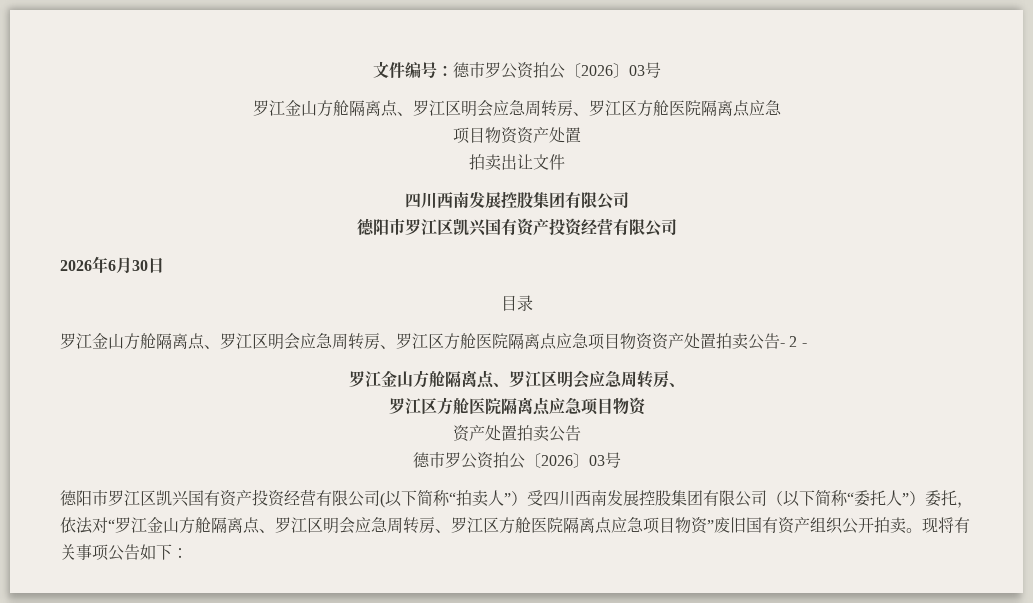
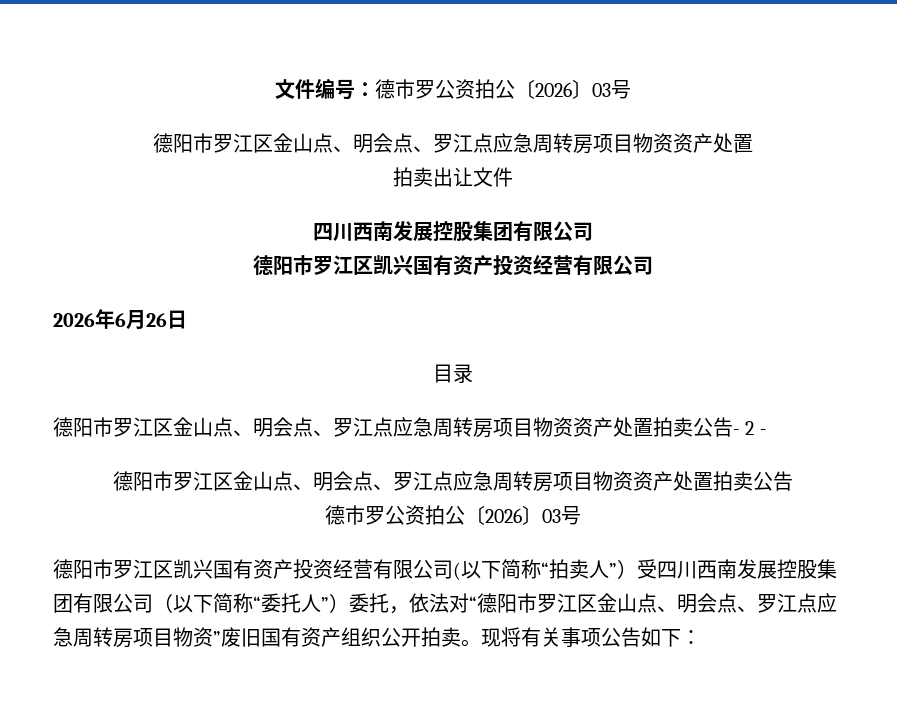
  文件编号：德市罗公资拍公〔2026〕03号
- 罗江金山方舱隔离点、罗江区明会应急周转房、罗江区方舱医院隔离点应急
- 项目物资资产处置
+ 德阳市罗江区金山点、明会点、罗江点应急周转房项目物资资产处置
- 2026年6月30日
+ 2026年6月26日
- 罗江金山方舱隔离点、罗江区明会应急周转房、罗江区方舱医院隔离点应急项目物资资产处置拍卖公告- 2 -
- 罗江金山方舱隔离点、罗江区明会应急周转房、
- 罗江区方舱医院隔离点应急项目物资
- 资产处置拍卖公告
+ 德阳市罗江区金山点、明会点、罗江点应急周转房项目物资资产处置拍卖公告- 2 -
+ 德阳市罗江区金山点、明会点、罗江点应急周转房项目物资资产处置拍卖公告
- 德阳市罗江区凯兴国有资产投资经营有限公司(以下简称“拍卖人”）受四川西南发展控股集团有限公司（以下简称“委托人”）委托，依法对“罗江金山方舱隔离点、罗江区明会应急周转房、罗江区方舱医院隔离点应急项目物资”废旧国有资产组织公开拍卖。
+ 德阳市罗江区凯兴国有资产投资经营有限公司(以下简称“拍卖人”）受四川西南发展控股集团有限公司（以下简称“委托人”）委托，依法对“德阳市罗江区金山点、明会点、罗江点应急周转房项目物资”废旧国有资产组织公开拍卖。

